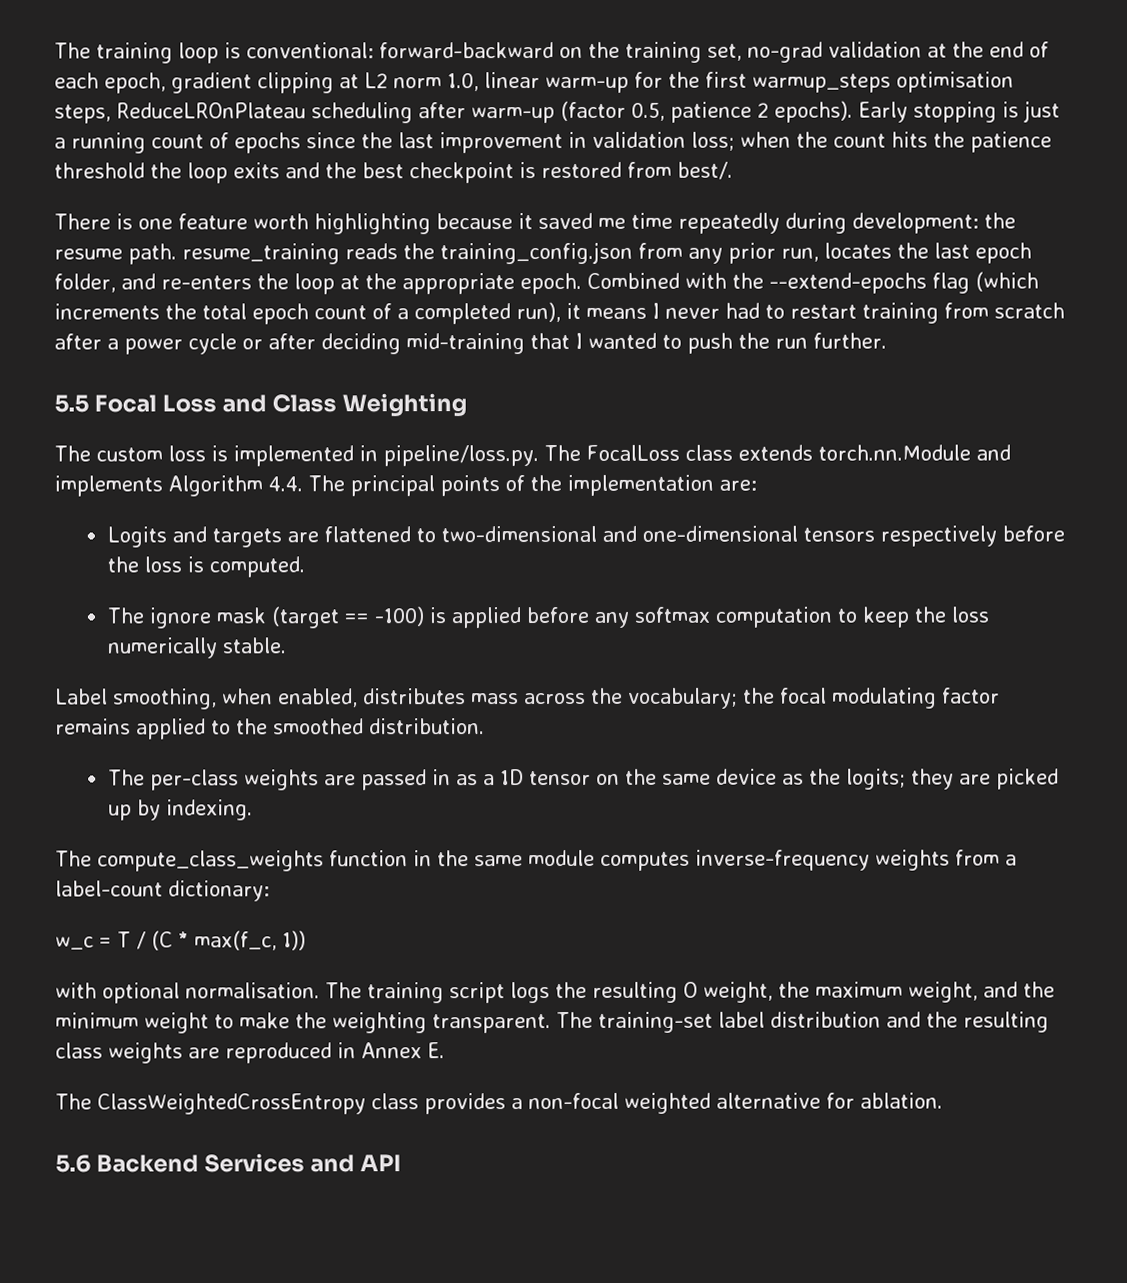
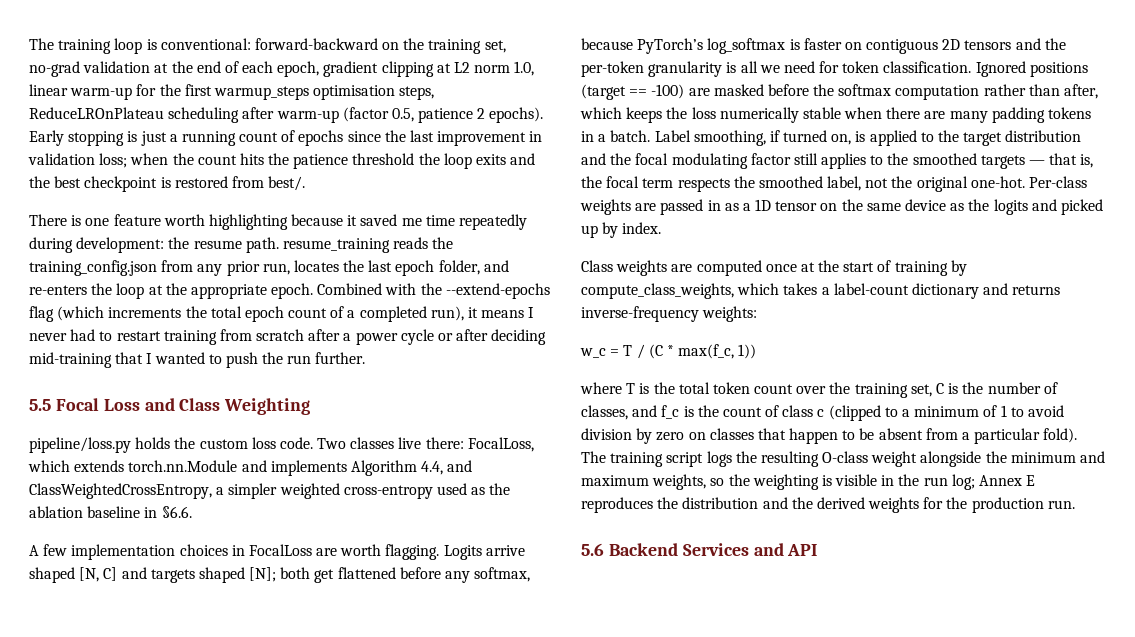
- The custom loss is implemented in pipeline/loss.py. The FocalLoss class extends torch.nn.Module and implements Algorithm 4.4. The principal points of the implementation are:
- Logits and targets are flattened to two-dimensional and one-dimensional tensors respectively before the loss is computed.
- The ignore mask (target == -100) is applied before any softmax computation to keep the loss numerically stable.
- Label smoothing, when enabled, distributes mass across the vocabulary; the focal modulating factor remains applied to the smoothed distribution.
- The per-class weights are passed in as a 1D tensor on the same device as the logits; they are picked up by indexing.
- The compute_class_weights function in the same module computes inverse-frequency weights from a label-count dictionary:
+ pipeline/loss.py holds the custom loss code. Two classes live there: FocalLoss, which extends torch.nn.Module and implements Algorithm 4.4, and ClassWeightedCrossEntropy, a simpler weighted cross-entropy used as the ablation baseline in §6.6.
+ A few implementation choices in FocalLoss are worth flagging. Logits arrive shaped [N, C] and targets shaped [N]; both get flattened before any softmax, because PyTorch’s log_softmax is faster on contiguous 2D tensors and the per-token granularity is all we need for token classification. Ignored positions (target == -100) are masked before the softmax computation rather than after, which keeps the loss numerically stable when there are many padding tokens in a batch. Label smoothing, if turned on, is applied to the target distribution and the focal modulating factor still applies to the smoothed targets — that is, the focal term respects the smoothed label, not the original one-hot. Per-class weights are passed in as a 1D tensor on the same device as the logits and picked up by index.
+ Class weights are computed once at the start of training by compute_class_weights, which takes a label-count dictionary and returns inverse-frequency weights:
- with optional normalisation.
+ where T is the total token count over the training set, C is the number of classes, and f_c is the count of class c (clipped to a minimum of 1 to avoid division by zero on classes that happen to be absent from a particular fold).
- The training script logs the resulting O weight, the maximum weight, and the minimum weight to make the weighting transparent. The training-set label distribution and the resulting class weights are reproduced in Annex E.
- The ClassWeightedCrossEntropy class provides a non-focal weighted alternative for ablation.
+ The training script logs the resulting O-class weight alongside the minimum and maximum weights, so the weighting is visible in the run log; Annex E reproduces the distribution and the derived weights for the production run.

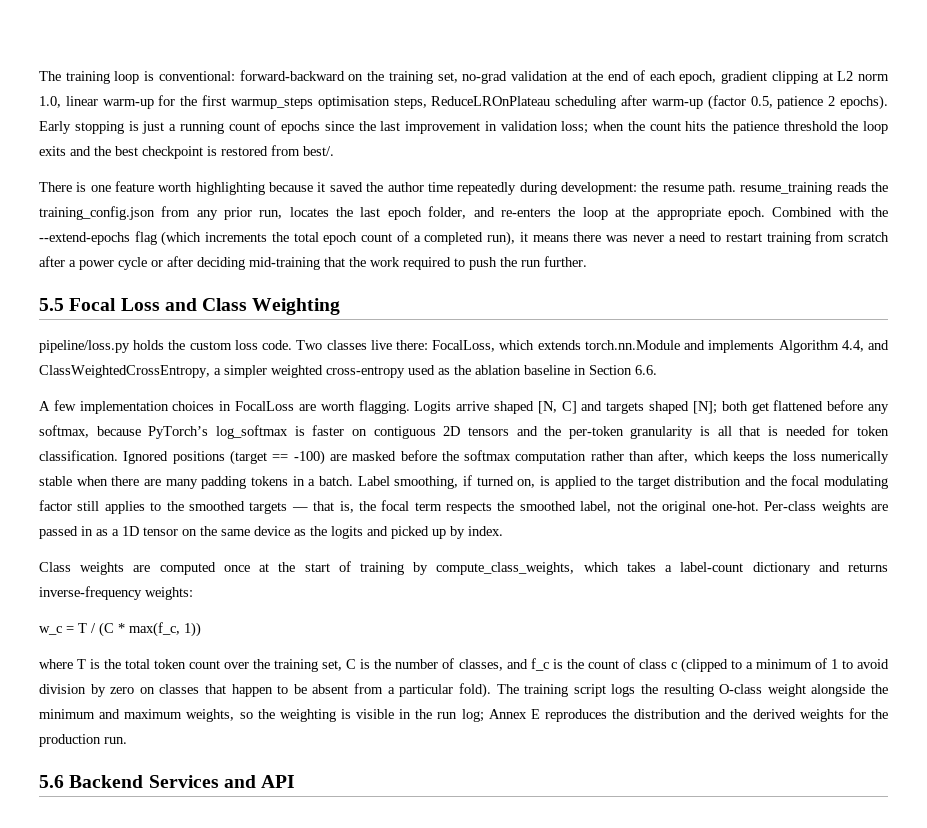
- There is one feature worth highlighting because it saved me time repeatedly during development: the resume path. resume_training reads the training_config.json from any prior run, locates the last epoch folder, and re-enters the loop at the appropriate epoch.
+ There is one feature worth highlighting because it saved the author time repeatedly during development: the resume path. resume_training reads the training_config.json from any prior run, locates the last epoch folder, and re-enters the loop at the appropriate epoch.
- Combined with the --extend-epochs flag (which increments the total epoch count of a completed run), it means I never had to restart training from scratch after a power cycle or after deciding mid-training that I wanted to push the run further.
+ Combined with the --extend-epochs flag (which increments the total epoch count of a completed run), it means there was never a need to restart training from scratch after a power cycle or after deciding mid-training that the work required to push the run further.
- Two classes live there: FocalLoss, which extends torch.nn.Module and implements Algorithm 4.4, and ClassWeightedCrossEntropy, a simpler weighted cross-entropy used as the ablation baseline in §6.6.
+ Two classes live there: FocalLoss, which extends torch.nn.Module and implements Algorithm 4.4, and ClassWeightedCrossEntropy, a simpler weighted cross-entropy used as the ablation baseline in Section 6.6.
- Logits arrive shaped [N, C] and targets shaped [N]; both get flattened before any softmax, because PyTorch’s log_softmax is faster on contiguous 2D tensors and the per-token granularity is all we need for token classification.
+ Logits arrive shaped [N, C] and targets shaped [N]; both get flattened before any softmax, because PyTorch’s log_softmax is faster on contiguous 2D tensors and the per-token granularity is all that is needed for token classification.

